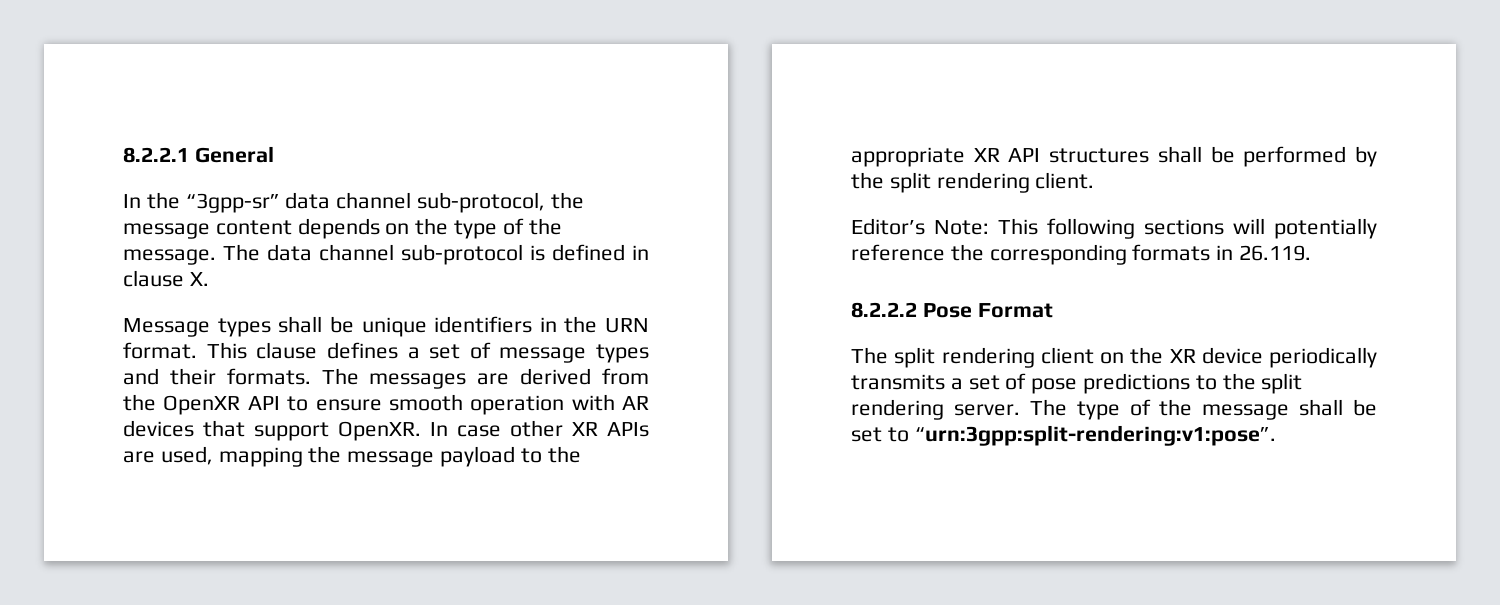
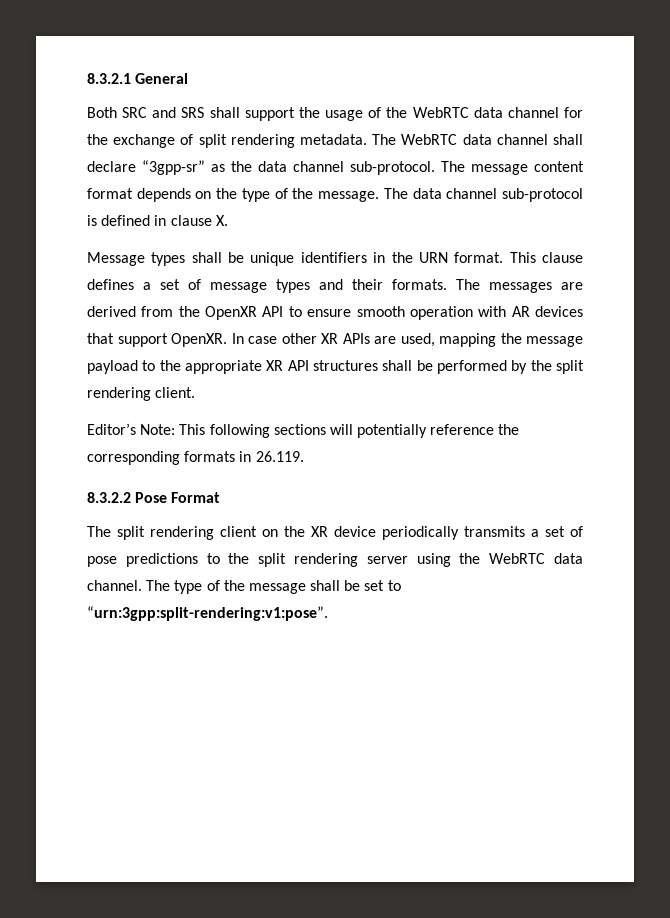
- 8.2.2.1 General
+ 8.3.2.1 General
- In the “3gpp-sr” data channel sub-protocol, the message content depends on the type of the message.
+ Both SRC and SRS shall support the usage of the WebRTC data channel for the exchange of split rendering metadata. The WebRTC data channel shall declare “3gpp-sr” as the data channel sub-protocol. The message content format depends on the type of the message.
- 8.2.2.2 Pose Format
+ 8.3.2.2 Pose Format
- The split rendering client on the XR device periodically transmits a set of pose predictions to the split rendering server.
+ The split rendering client on the XR device periodically transmits a set of pose predictions to the split rendering server using the WebRTC data channel.

